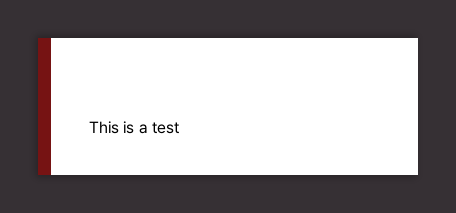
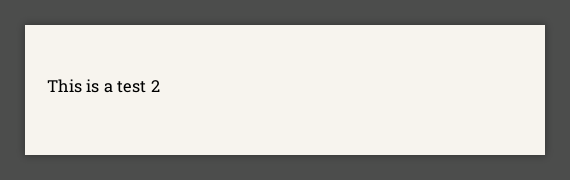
- This is a test
+ This is a test 2

